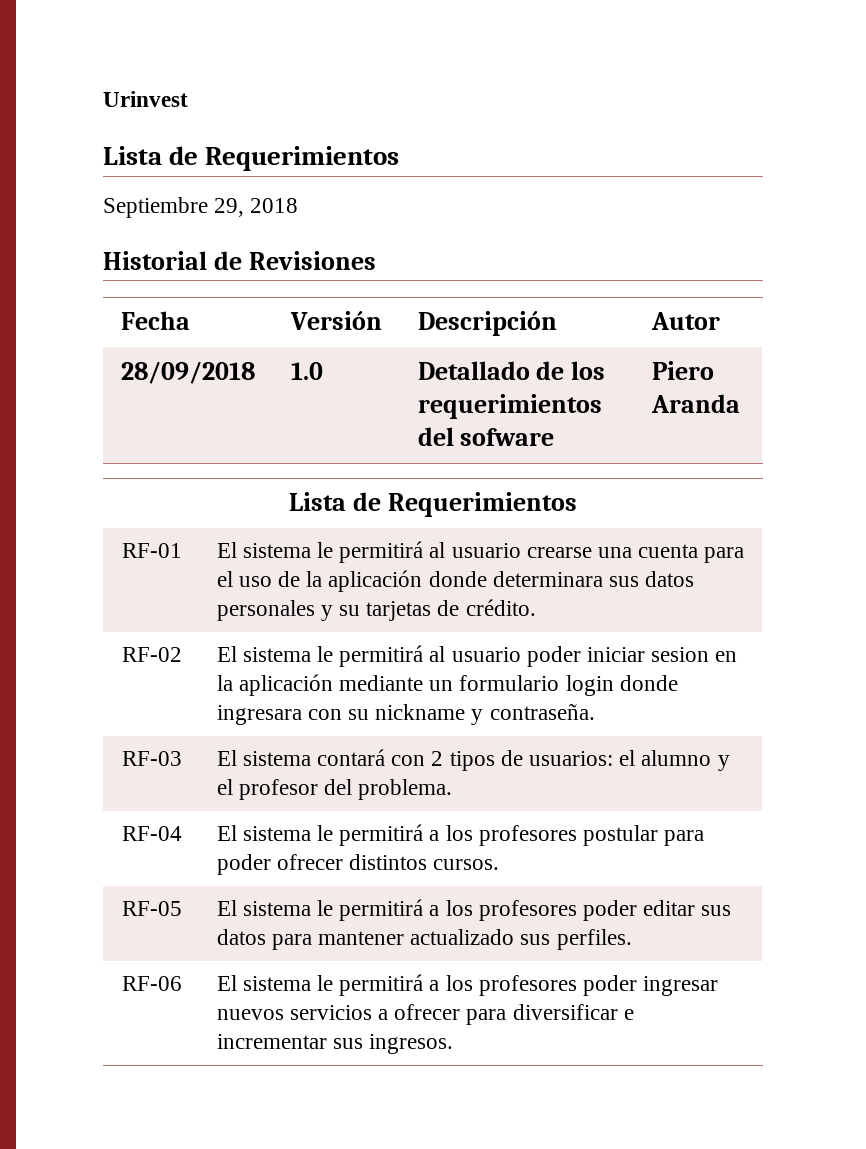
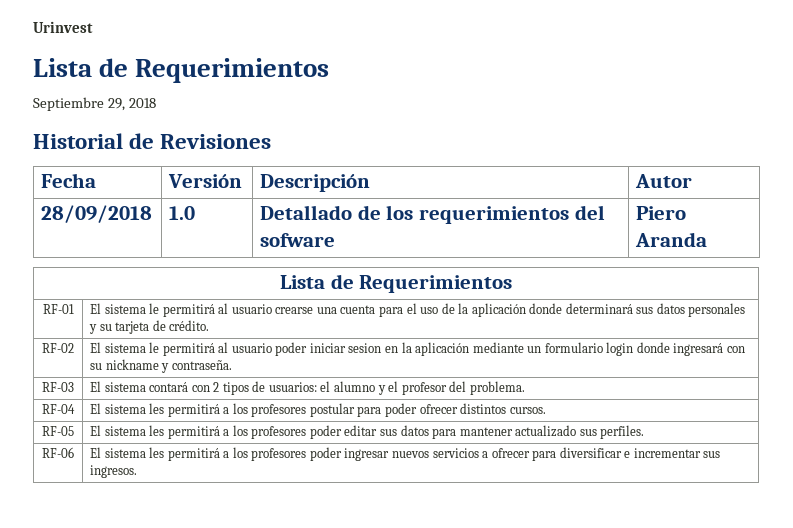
- RF-01 | El sistema le permitirá al usuario crearse una cuenta para el uso de la aplicación donde determinara sus datos personales y su tarjetas de crédito.
+ RF-01 | El sistema le permitirá al usuario crearse una cuenta para el uso de la aplicación donde determinará sus datos personales y su tarjeta de crédito.
- RF-02 | El sistema le permitirá al usuario poder iniciar sesion en la aplicación mediante un formulario login donde ingresara con su nickname y contraseña.
+ RF-02 | El sistema le permitirá al usuario poder iniciar sesion en la aplicación mediante un formulario login donde ingresará con su nickname y contraseña.
- RF-04 | El sistema le permitirá a los profesores postular para poder ofrecer distintos cursos.
+ RF-04 | El sistema les permitirá a los profesores postular para poder ofrecer distintos cursos.
- RF-05 | El sistema le permitirá a los profesores poder editar sus datos para mantener actualizado sus perfiles.
+ RF-05 | El sistema les permitirá a los profesores poder editar sus datos para mantener actualizado sus perfiles.
- RF-06 | El sistema le permitirá a los profesores poder ingresar nuevos servicios a ofrecer para diversificar e incrementar sus ingresos.
+ RF-06 | El sistema les permitirá a los profesores poder ingresar nuevos servicios a ofrecer para diversificar e incrementar sus ingresos.

